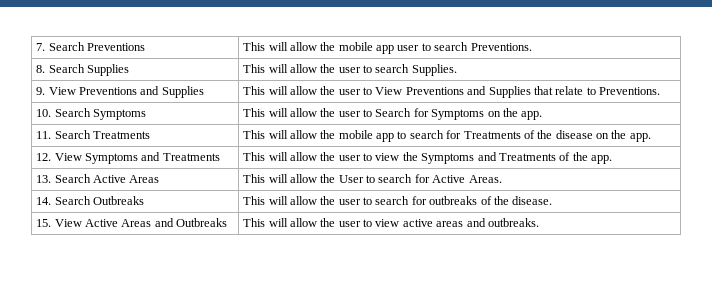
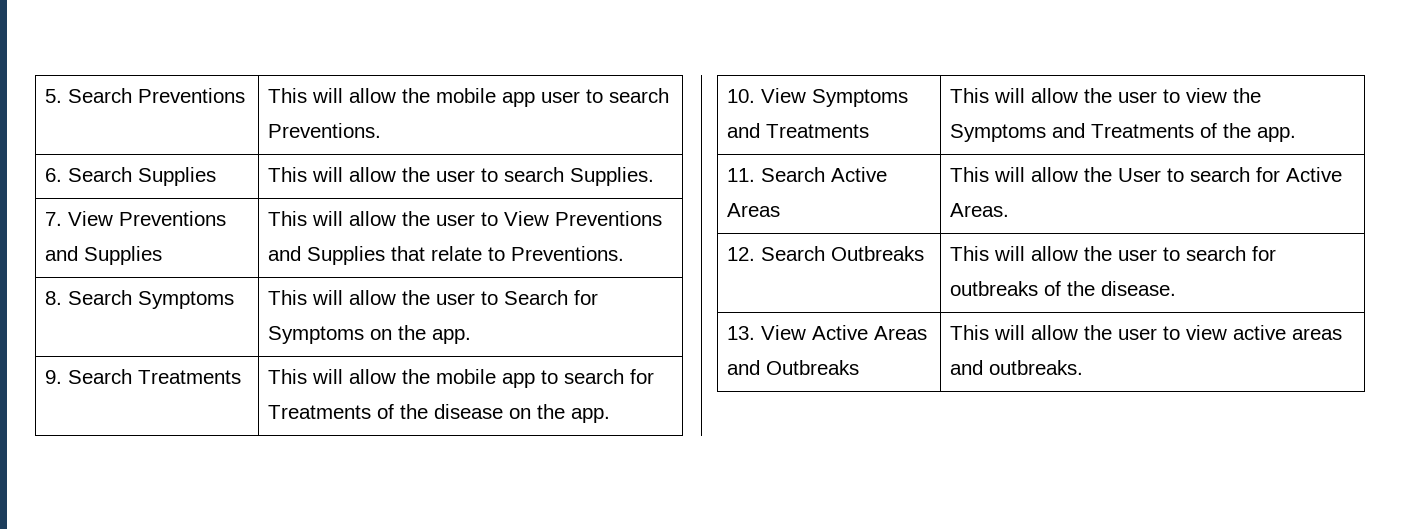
- 7. Search Preventions | This will allow the mobile app user to search Preventions.
+ 5. Search Preventions | This will allow the mobile app user to search Preventions.
- 8. Search Supplies | This will allow the user to search Supplies.
+ 6. Search Supplies | This will allow the user to search Supplies.
- 9. View Preventions and Supplies | This will allow the user to View Preventions and Supplies that relate to Preventions.
+ 7. View Preventions and Supplies | This will allow the user to View Preventions and Supplies that relate to Preventions.
- 10. Search Symptoms | This will allow the user to Search for Symptoms on the app.
+ 8. Search Symptoms | This will allow the user to Search for Symptoms on the app.
- 11. Search Treatments | This will allow the mobile app to search for Treatments of the disease on the app.
+ 9. Search Treatments | This will allow the mobile app to search for Treatments of the disease on the app.
- 12. View Symptoms and Treatments | This will allow the user to view the Symptoms and Treatments of the app.
+ 10. View Symptoms and Treatments | This will allow the user to view the Symptoms and Treatments of the app.
- 13. Search Active Areas | This will allow the User to search for Active Areas.
+ 11. Search Active Areas | This will allow the User to search for Active Areas.
- 14. Search Outbreaks | This will allow the user to search for outbreaks of the disease.
+ 12. Search Outbreaks | This will allow the user to search for outbreaks of the disease.
- 15. View Active Areas and Outbreaks | This will allow the user to view active areas and outbreaks.
+ 13. View Active Areas and Outbreaks | This will allow the user to view active areas and outbreaks.

